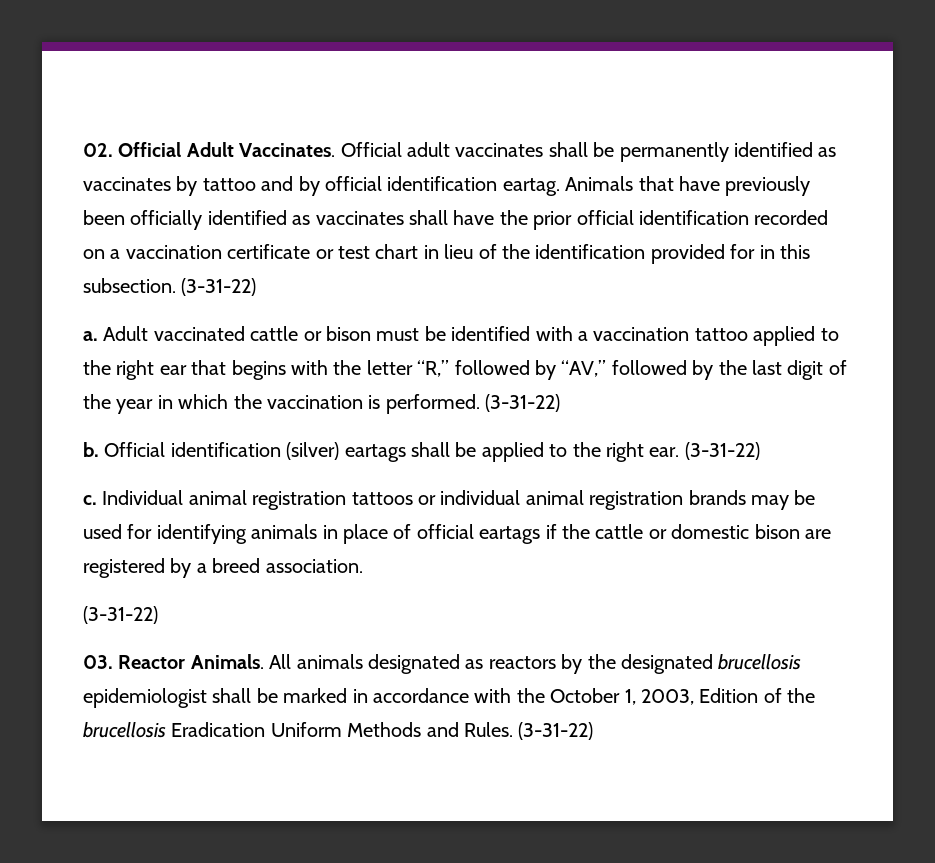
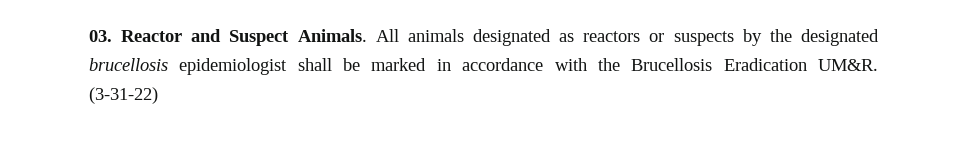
- 02. Official Adult Vaccinates. Official adult vaccinates shall be permanently identified as vaccinates by tattoo and by official identification eartag. Animals that have previously been officially identified as vaccinates shall have the prior official identification recorded on a vaccination certificate or test chart in lieu of the identification provided for in this subsection. (3-31-22)
- a. Adult vaccinated cattle or bison must be identified with a vaccination tattoo applied to the right ear that begins with the letter “R,” followed by “AV,” followed by the last digit of the year in which the vaccination is performed. (3-31-22)
- b. Official identification (silver) eartags shall be applied to the right ear. (3-31-22)
- c. Individual animal registration tattoos or individual animal registration brands may be used for identifying animals in place of official eartags if the cattle or domestic bison are registered by a breed association.
- (3-31-22)
- 03. Reactor Animals.
+ 03. Reactor and Suspect Animals.
- All animals designated as reactors by the designated brucellosis epidemiologist shall be marked in accordance with the October 1, 2003, Edition of the brucellosis Eradication Uniform Methods and Rules.
+ All animals designated as reactors or suspects by the designated brucellosis epidemiologist shall be marked in accordance with the Brucellosis Eradication UM&R.

